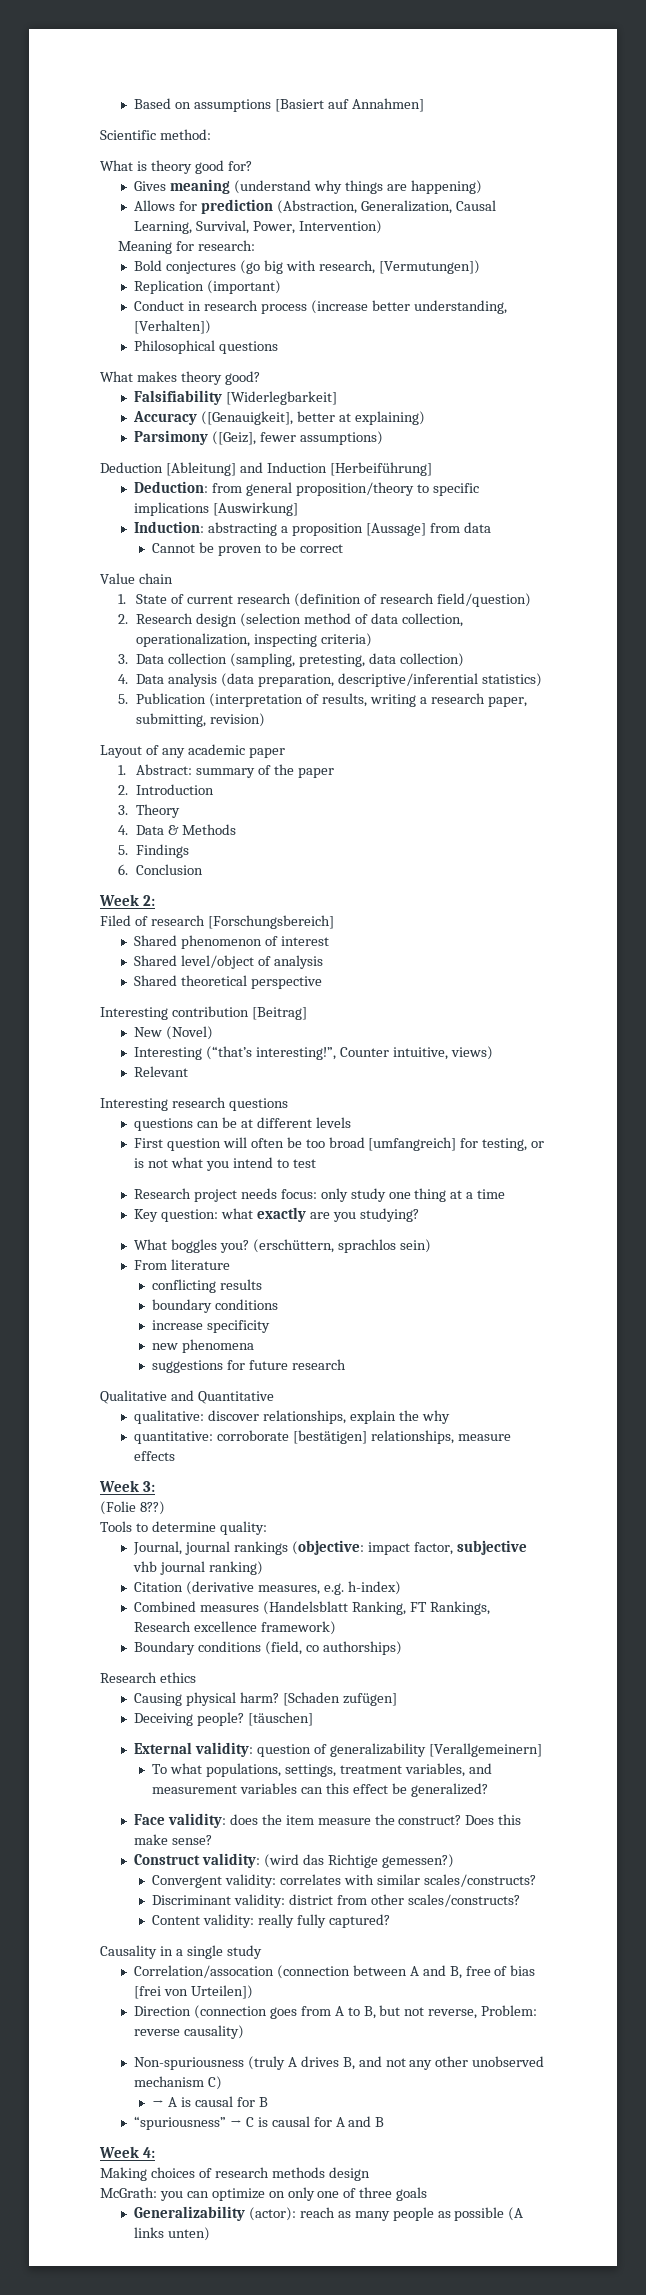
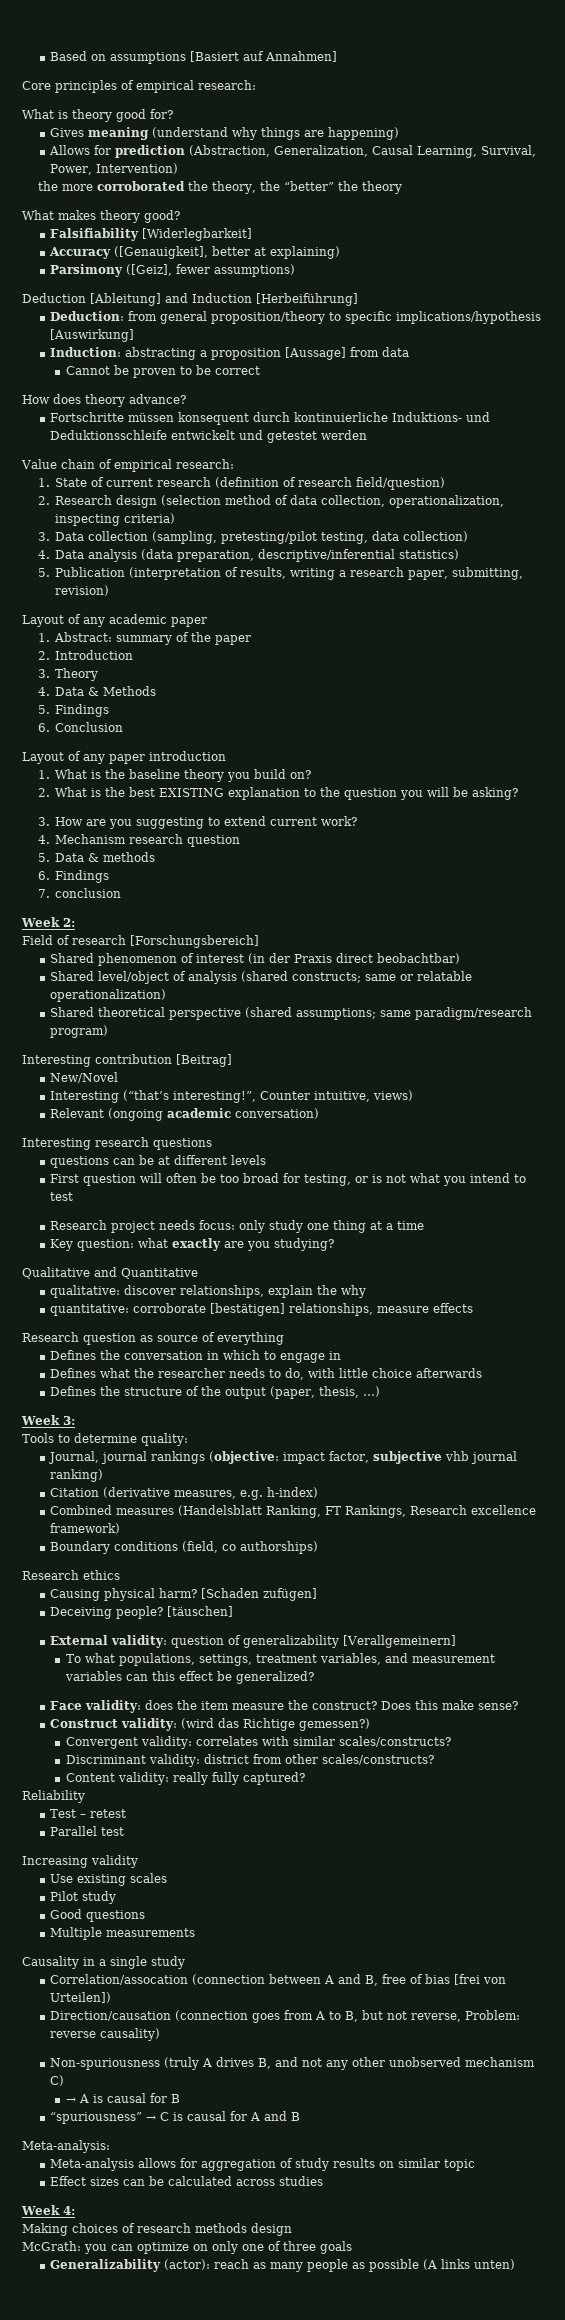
- Scientific method:
+ Core principles of empirical research:
- Meaning for research:
- Bold conjectures (go big with research, [Vermutungen])
- Replication (important)
- Conduct in research process (increase better understanding, [Verhalten])
- Philosophical questions
+ the more corroborated the theory, the “better” the theory
- Deduction: from general proposition/theory to specific implications [Auswirkung]
+ Deduction: from general proposition/theory to specific implications/hypothesis [Auswirkung]
+ How does theory advance?
+ Fortschritte müssen konsequent durch kontinuierliche Induktions- und Deduktionsschleife entwickelt und getestet werden
- Value chain
+ Value chain of empirical research:
- 3. Data collection (sampling, pretesting, data collection)
+ 3. Data collection (sampling, pretesting/pilot testing, data collection)
+ Layout of any paper introduction
+ 1. What is the baseline theory you build on?
+ 2. What is the best EXISTING explanation to the question you will be asking?
+ 3. How are you suggesting to extend current work?
+ 4. Mechanism research question
+ 5. Data & methods
+ 6. Findings
+ 7. conclusion
- Filed of research [Forschungsbereich]
+ Field of research [Forschungsbereich]
- Shared phenomenon of interest
+ Shared phenomenon of interest (in der Praxis direct beobachtbar)
- Shared level/object of analysis
- Shared theoretical perspective
+ Shared level/object of analysis (shared constructs; same or relatable operationalization)
+ Shared theoretical perspective (shared assumptions; same paradigm/research program)
- New (Novel)
+ New/Novel
- Relevant
+ Relevant (ongoing academic conversation)
- First question will often be too broad [umfangreich] for testing, or is not what you intend to test
+ First question will often be too broad for testing, or is not what you intend to test
- What boggles you? (erschüttern, sprachlos sein)
- From literature
- conflicting results
- boundary conditions
- increase specificity
- new phenomena
- suggestions for future research
+ Research question as source of everything
+ Defines the conversation in which to engage in
+ Defines what the researcher needs to do, with little choice afterwards
+ Defines the structure of the output (paper, thesis, …)
- (Folie 8??)
+ Reliability
+ Test – retest
+ Parallel test
+ Increasing validity
+ Use existing scales
+ Pilot study
+ Good questions
+ Multiple measurements
- Direction (connection goes from A to B, but not reverse, Problem: reverse causality)
+ Direction/causation (connection goes from A to B, but not reverse, Problem: reverse causality)
+ Meta-analysis:
+ Meta-analysis allows for aggregation of study results on similar topic
+ Effect sizes can be calculated across studies

